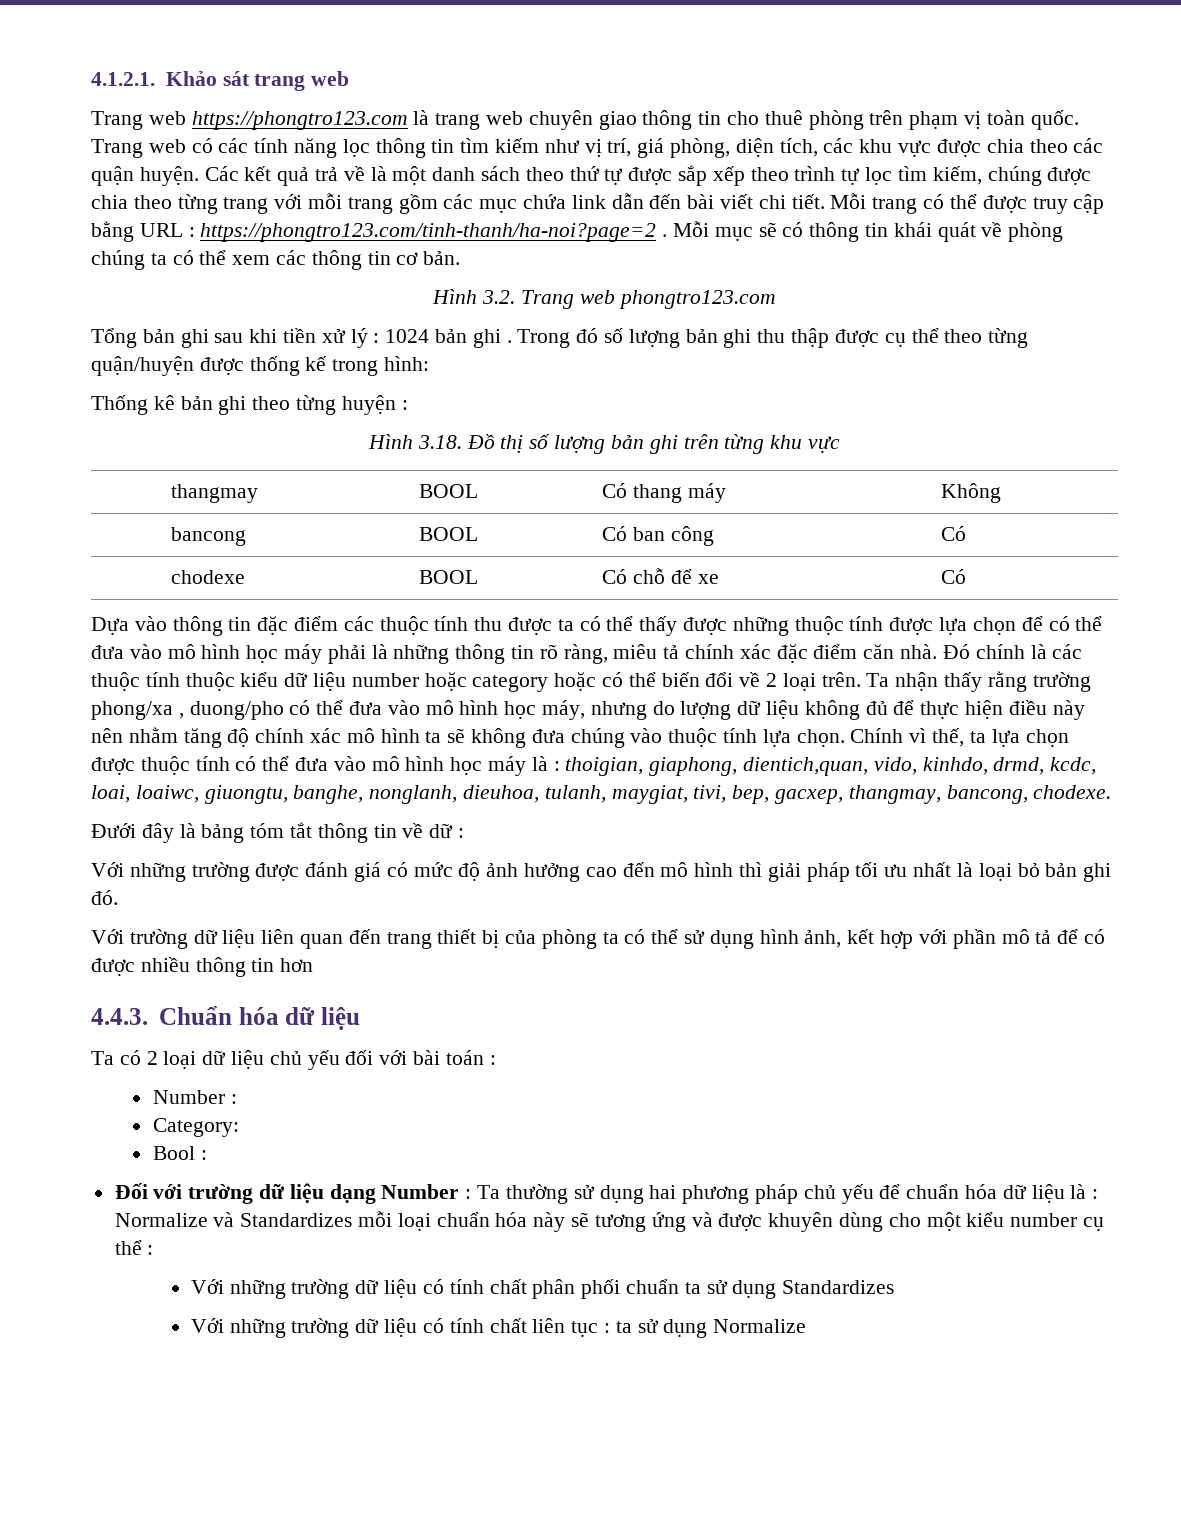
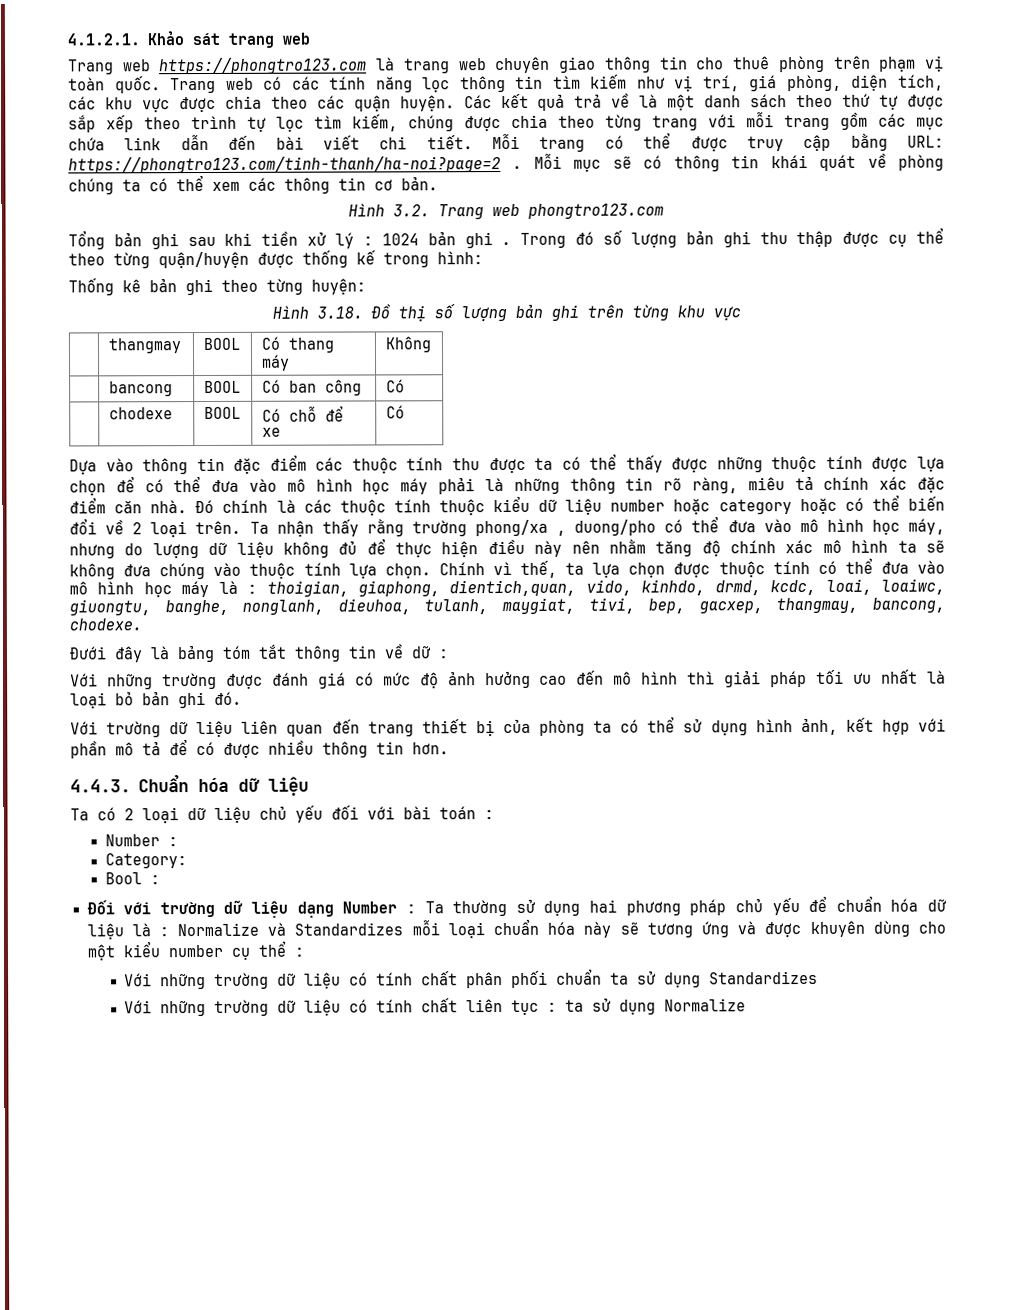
- Mỗi trang có thể được truy cập bằng URL : https://phongtro123.com/tinh-thanh/ha-noi?page=2 .
+ Mỗi trang có thể được truy cập bằng URL: https://phongtro123.com/tinh-thanh/ha-noi?page=2 .
- Thống kê bản ghi theo từng huyện :
+ Thống kê bản ghi theo từng huyện:
- Với trường dữ liệu liên quan đến trang thiết bị của phòng ta có thể sử dụng hình ảnh, kết hợp với phần mô tả để có được nhiều thông tin hơn
+ Với trường dữ liệu liên quan đến trang thiết bị của phòng ta có thể sử dụng hình ảnh, kết hợp với phần mô tả để có được nhiều thông tin hơn.

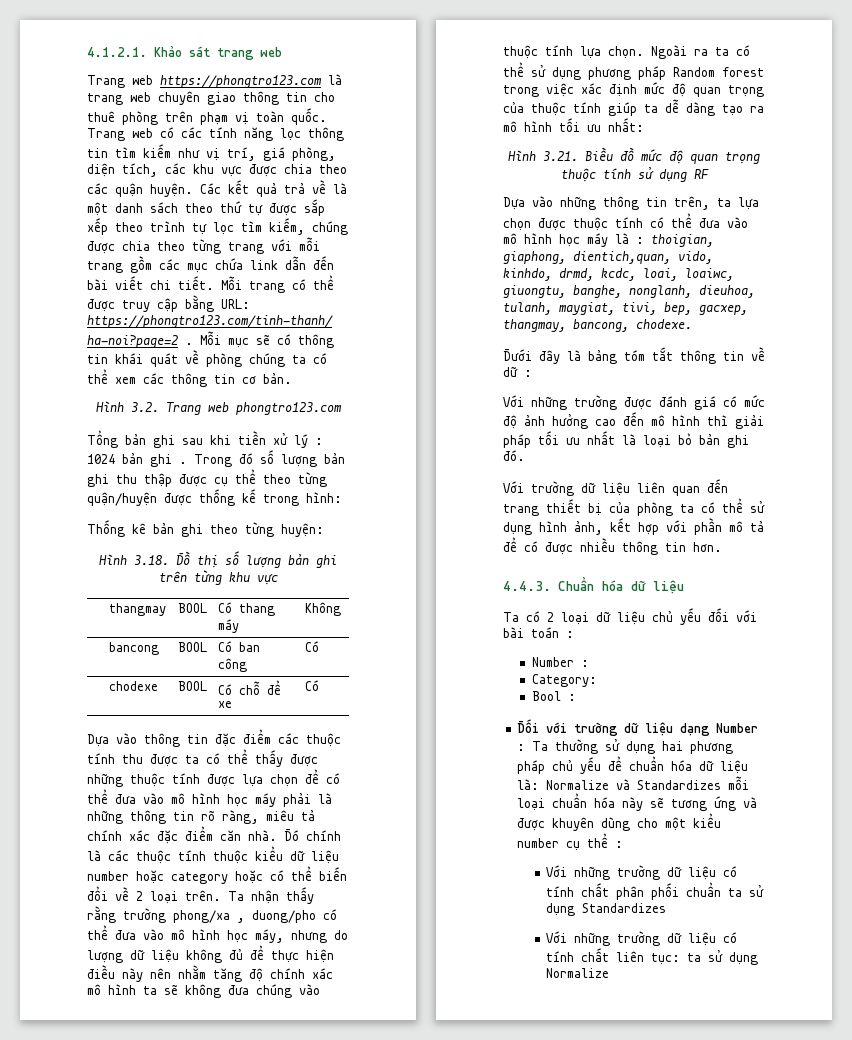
- Chính vì thế, ta lựa chọn được thuộc tính có thể đưa vào mô hình học máy là : thoigian, giaphong, dientich,quan, vido, kinhdo, drmd, kcdc, loai, loaiwc, giuongtu, banghe, nonglanh, dieuhoa, tulanh, maygiat, tivi, bep, gacxep, thangmay, bancong, chodexe.
+ Ngoài ra ta có thể sử dụng phương pháp Random forest trong việc xác định mức độ quan trọng của thuộc tính giúp ta dễ dàng tạo ra mô hình tối ưu nhất:
+ Hình 3.21. Biều đồ mức độ quan trọng thuộc tính sử dụng RF
+ Dựa vào những thông tin trên, ta lựa chọn được thuộc tính có thể đưa vào mô hình học máy là : thoigian, giaphong, dientich,quan, vido, kinhdo, drmd, kcdc, loai, loaiwc, giuongtu, banghe, nonglanh, dieuhoa, tulanh, maygiat, tivi, bep, gacxep, thangmay, bancong, chodexe.
- Đối với trường dữ liệu dạng Number : Ta thường sử dụng hai phương pháp chủ yếu để chuẩn hóa dữ liệu là : Normalize và Standardizes mỗi loại chuẩn hóa này sẽ tương ứng và được khuyên dùng cho một kiểu number cụ thể :
+ Đối với trường dữ liệu dạng Number : Ta thường sử dụng hai phương pháp chủ yếu để chuẩn hóa dữ liệu là: Normalize và Standardizes mỗi loại chuẩn hóa này sẽ tương ứng và được khuyên dùng cho một kiểu number cụ thể :
- Với những trường dữ liệu có tính chất liên tục : ta sử dụng Normalize
+ Với những trường dữ liệu có tính chất liên tục: ta sử dụng Normalize

